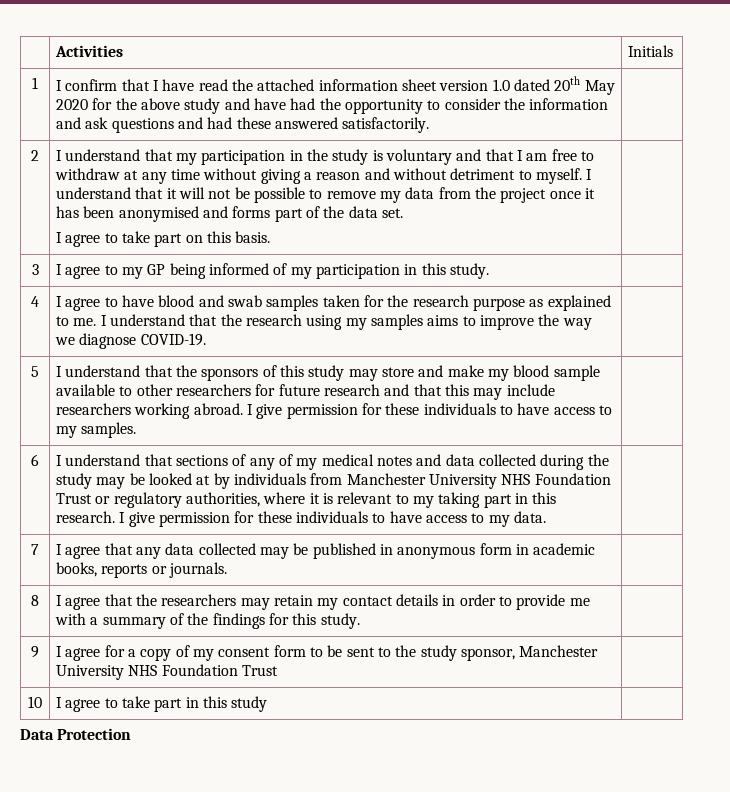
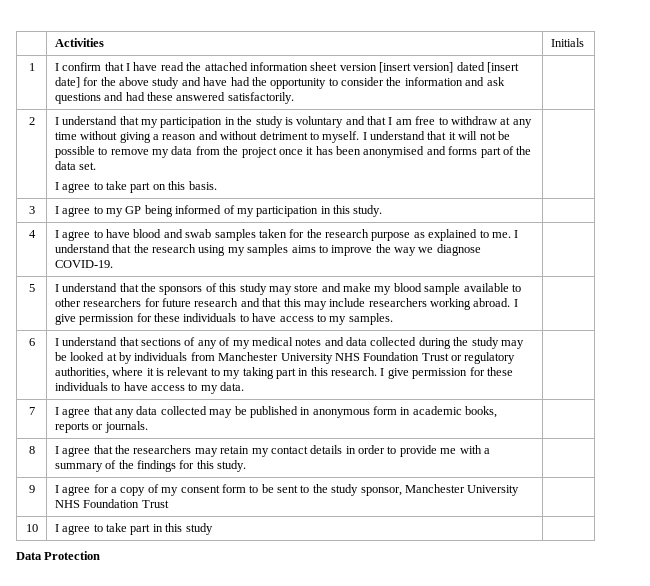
- 1 | I confirm that I have read the attached information sheet version 1.0 dated 20th May 2020 for the above study and have had the opportunity to consider the information and ask questions and had these answered satisfactorily. |
+ 1 | I confirm that I have read the attached information sheet version [insert version] dated [insert date] for the above study and have had the opportunity to consider the information and ask questions and had these answered satisfactorily. |

